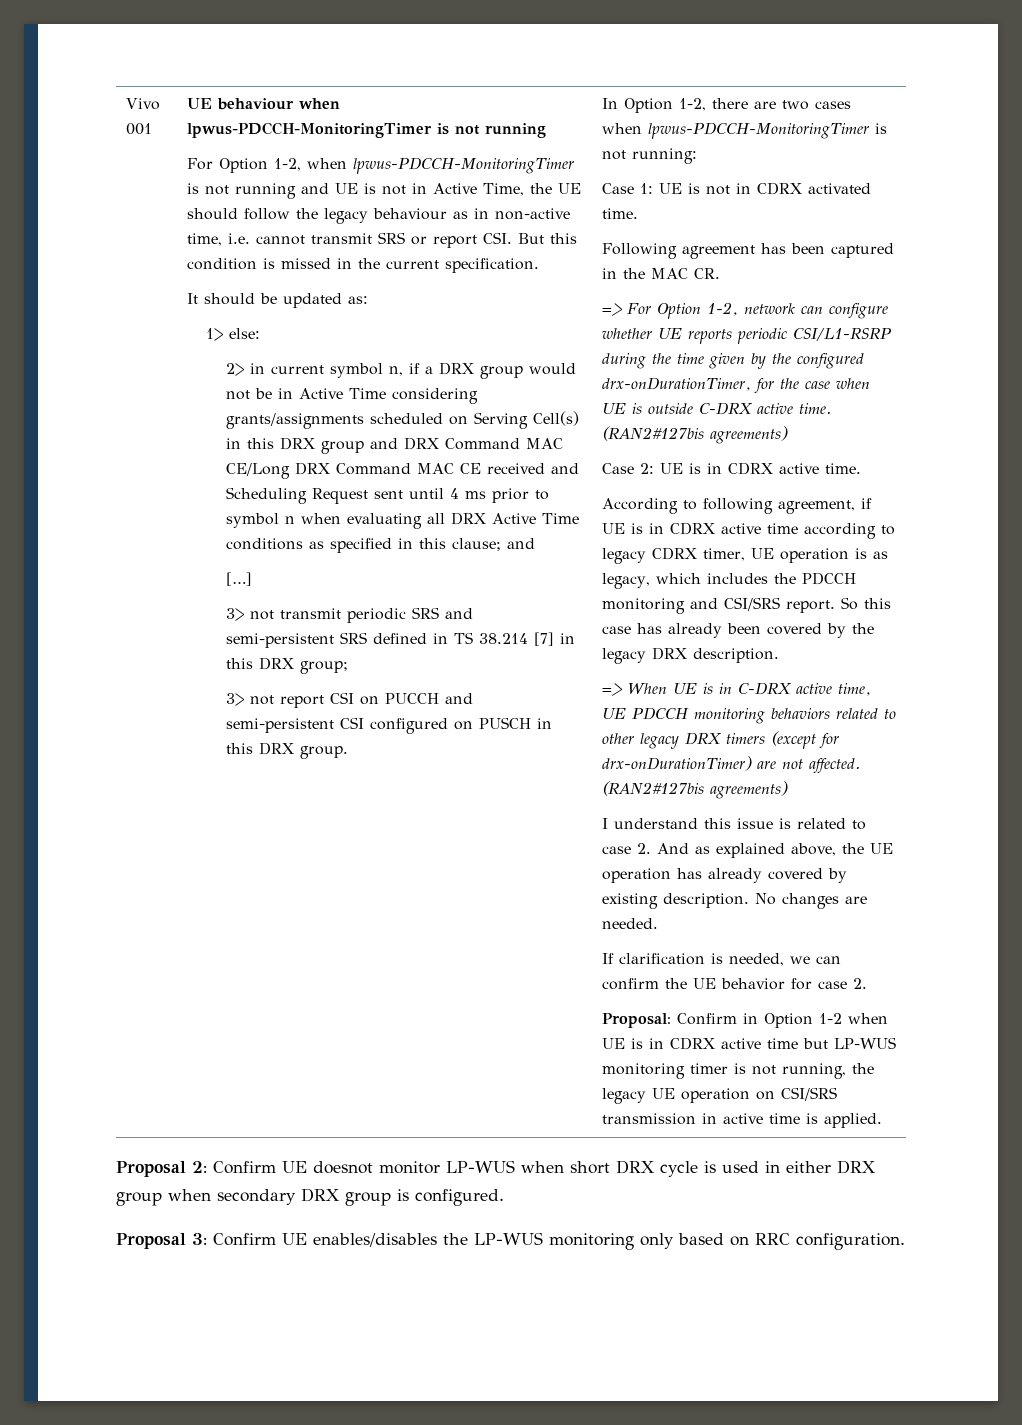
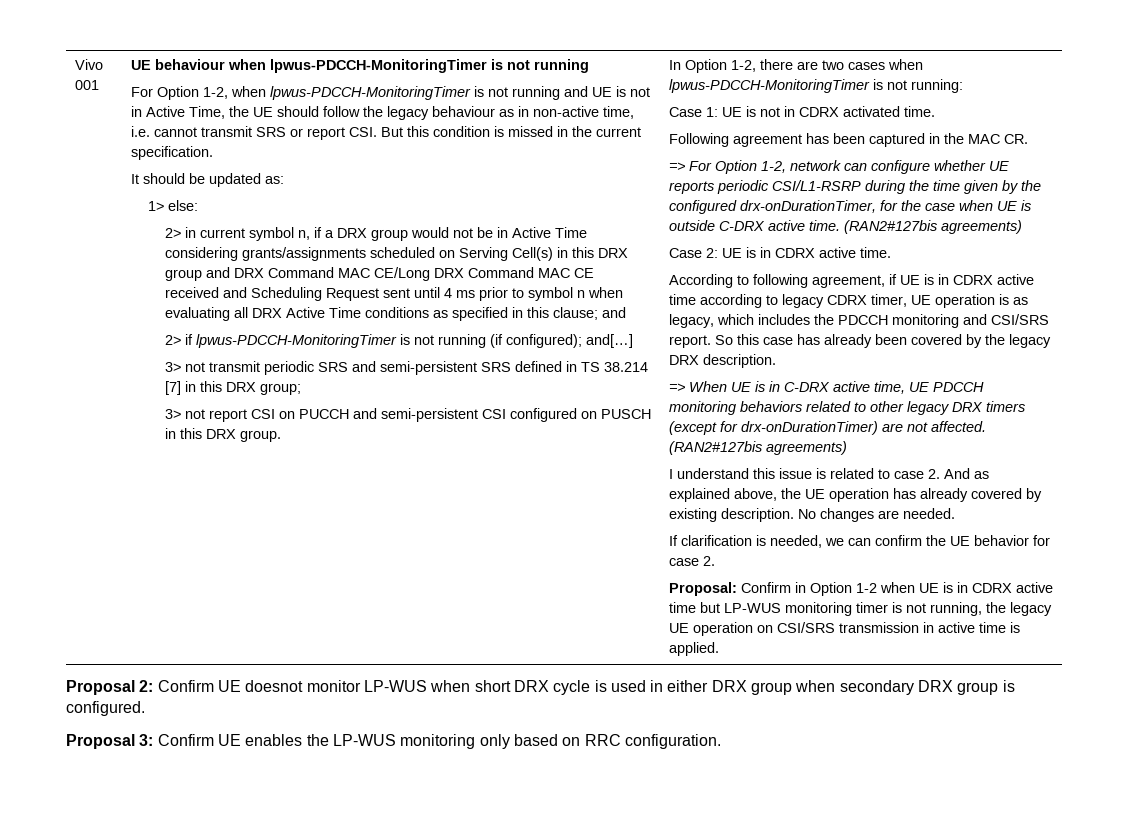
- […]
+ 2> if lpwus-PDCCH-MonitoringTimer is not running (if configured); and[…]
- Proposal 3: Confirm UE enables/disables the LP-WUS monitoring only based on RRC configuration.
+ Proposal 3: Confirm UE enables the LP-WUS monitoring only based on RRC configuration.

